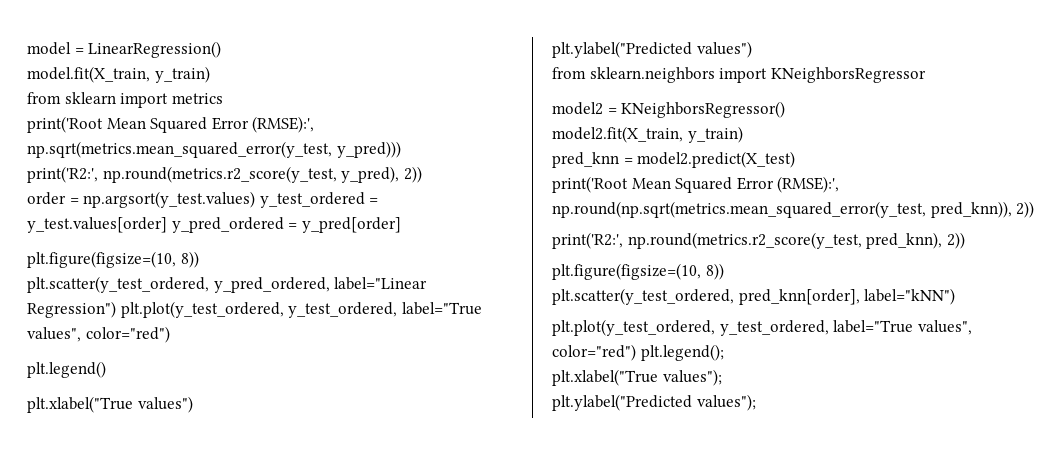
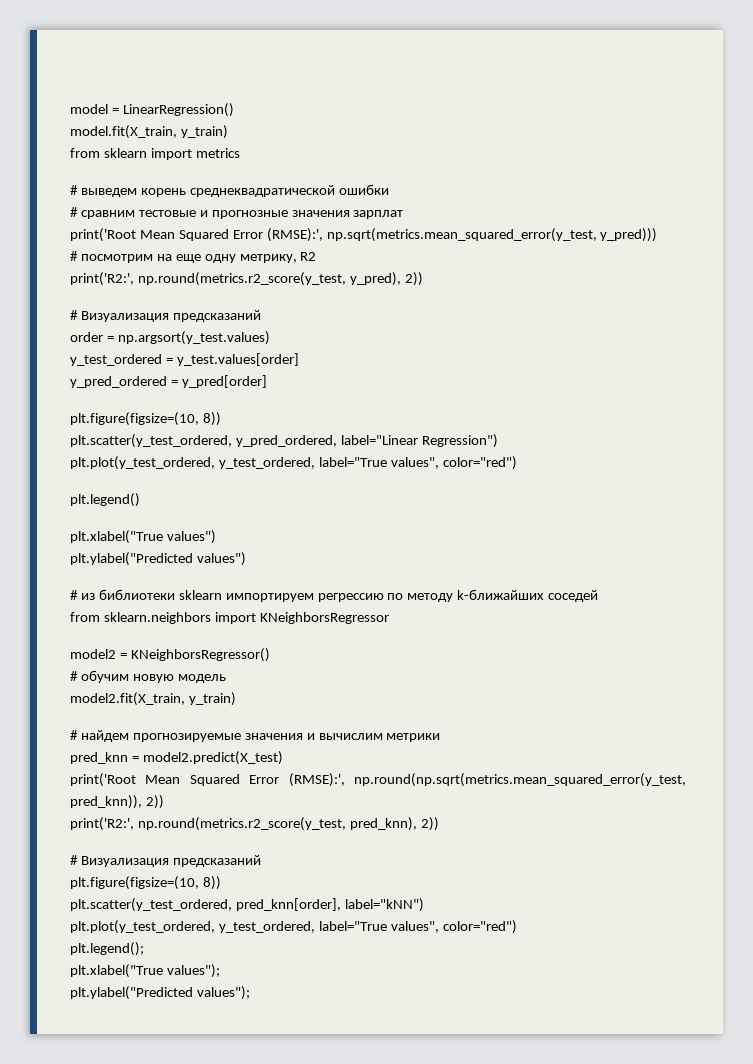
+ # выведем корень среднеквадратической ошибки
+ # сравним тестовые и прогнозные значения зарплат
+ # посмотрим на еще одну метрику, R2
  print('R2:', np.round(metrics.r2_score(y_test, y_pred), 2))
+ # Визуализация предсказаний
- order = np.argsort(y_test.values) y_test_ordered = y_test.values[order] y_pred_ordered = y_pred[order]
+ order = np.argsort(y_test.values)
+ y_test_ordered = y_test.values[order]
+ y_pred_ordered = y_pred[order]
- plt.scatter(y_test_ordered, y_pred_ordered, label="Linear Regression") plt.plot(y_test_ordered, y_test_ordered, label="True values", color="red")
+ plt.scatter(y_test_ordered, y_pred_ordered, label="Linear Regression")
+ plt.plot(y_test_ordered, y_test_ordered, label="True values", color="red")
+ # из библиотеки sklearn импортируем регрессию по методу k-ближайших соседей
+ # обучим новую модель
  model2.fit(X_train, y_train)
+ # найдем прогнозируемые значения и вычислим метрики
  print('R2:', np.round(metrics.r2_score(y_test, pred_knn), 2))
+ # Визуализация предсказаний
  plt.scatter(y_test_ordered, pred_knn[order], label="kNN")
- plt.plot(y_test_ordered, y_test_ordered, label="True values", color="red") plt.legend();
+ plt.plot(y_test_ordered, y_test_ordered, label="True values", color="red")
+ plt.legend();

